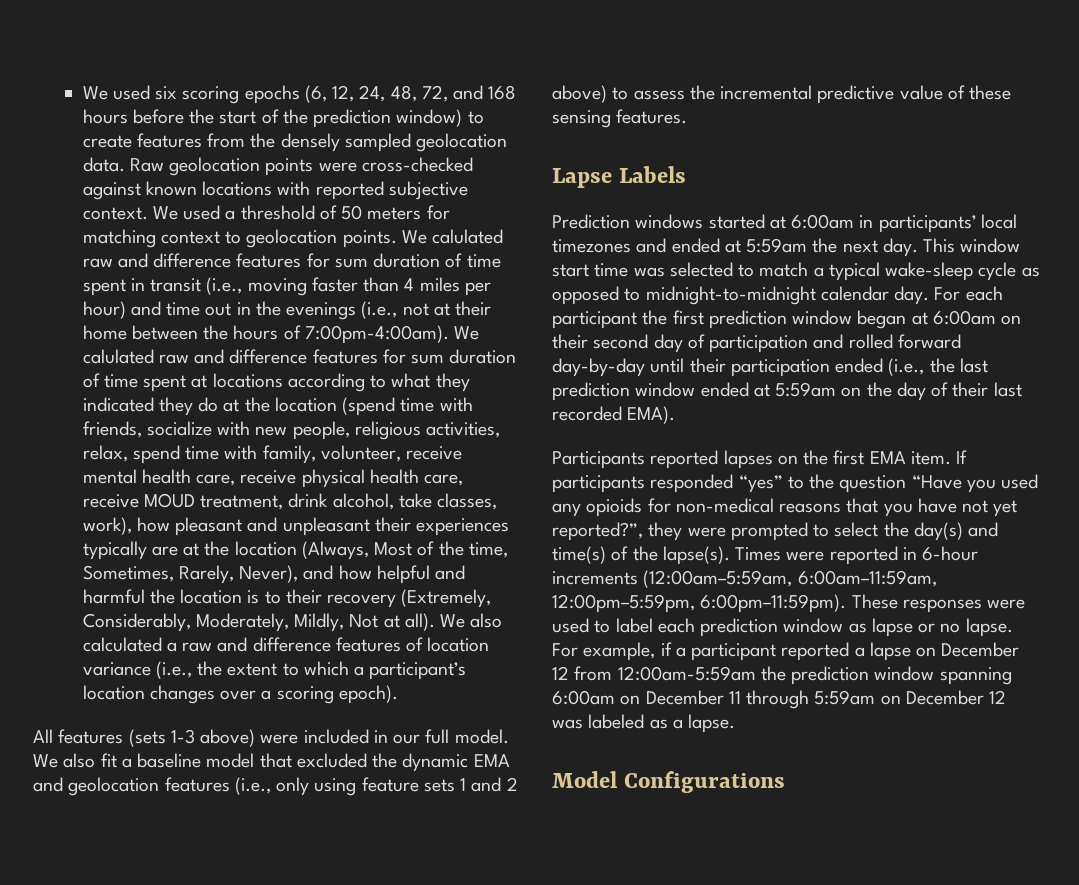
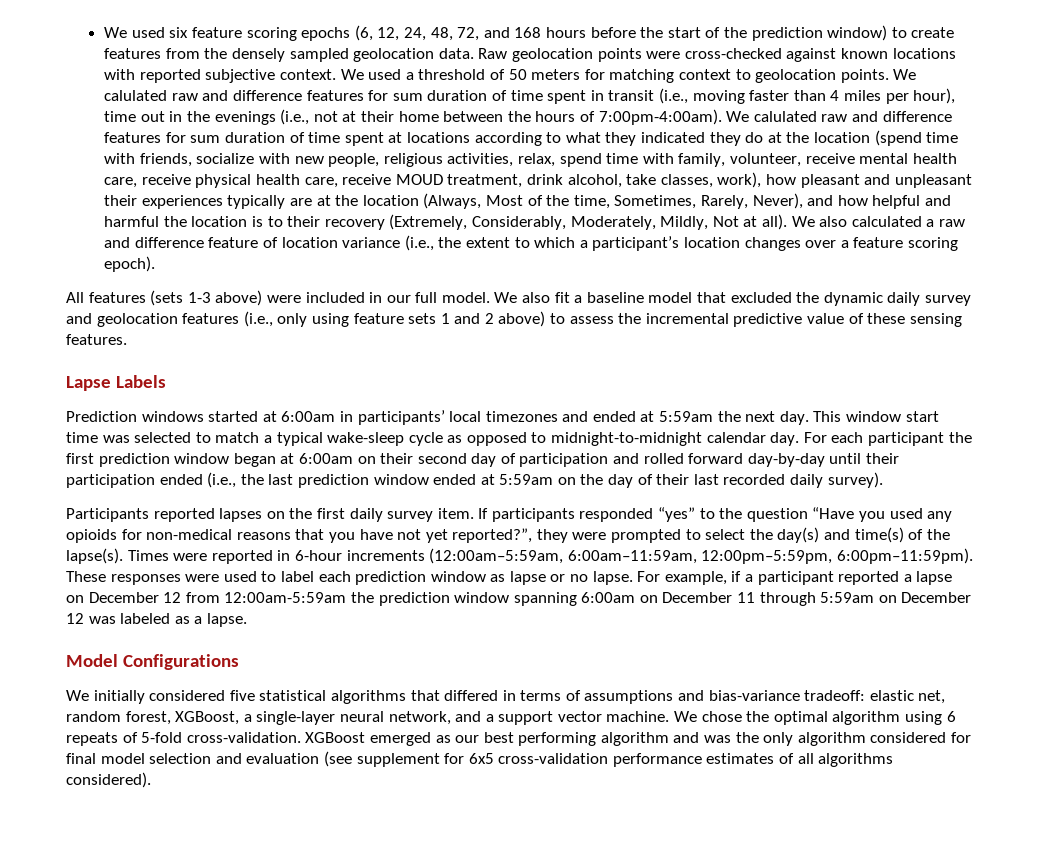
- We used six scoring epochs (6, 12, 24, 48, 72, and 168 hours before the start of the prediction window) to create features from the densely sampled geolocation data.
+ We used six feature scoring epochs (6, 12, 24, 48, 72, and 168 hours before the start of the prediction window) to create features from the densely sampled geolocation data.
- We calulated raw and difference features for sum duration of time spent in transit (i.e., moving faster than 4 miles per hour) and time out in the evenings (i.e., not at their home between the hours of 7:00pm-4:00am).
+ We calulated raw and difference features for sum duration of time spent in transit (i.e., moving faster than 4 miles per hour), time out in the evenings (i.e., not at their home between the hours of 7:00pm-4:00am).
- We also calculated a raw and difference features of location variance (i.e., the extent to which a participant’s location changes over a scoring epoch).
+ We also calculated a raw and difference feature of location variance (i.e., the extent to which a participant’s location changes over a feature scoring epoch).
- We also fit a baseline model that excluded the dynamic EMA and geolocation features (i.e., only using feature sets 1 and 2 above) to assess the incremental predictive value of these sensing features.
+ We also fit a baseline model that excluded the dynamic daily survey and geolocation features (i.e., only using feature sets 1 and 2 above) to assess the incremental predictive value of these sensing features.
- For each participant the first prediction window began at 6:00am on their second day of participation and rolled forward day-by-day until their participation ended (i.e., the last prediction window ended at 5:59am on the day of their last recorded EMA).
+ For each participant the first prediction window began at 6:00am on their second day of participation and rolled forward day-by-day until their participation ended (i.e., the last prediction window ended at 5:59am on the day of their last recorded daily survey).
- Participants reported lapses on the first EMA item.
+ Participants reported lapses on the first daily survey item.
+ We initially considered five statistical algorithms that differed in terms of assumptions and bias-variance tradeoff: elastic net, random forest, XGBoost, a single-layer neural network, and a support vector machine. We chose the optimal algorithm using 6 repeats of 5-fold cross-validation. XGBoost emerged as our best performing algorithm and was the only algorithm considered for final model selection and evaluation (see supplement for 6x5 cross-validation performance estimates of all algorithms considered).

